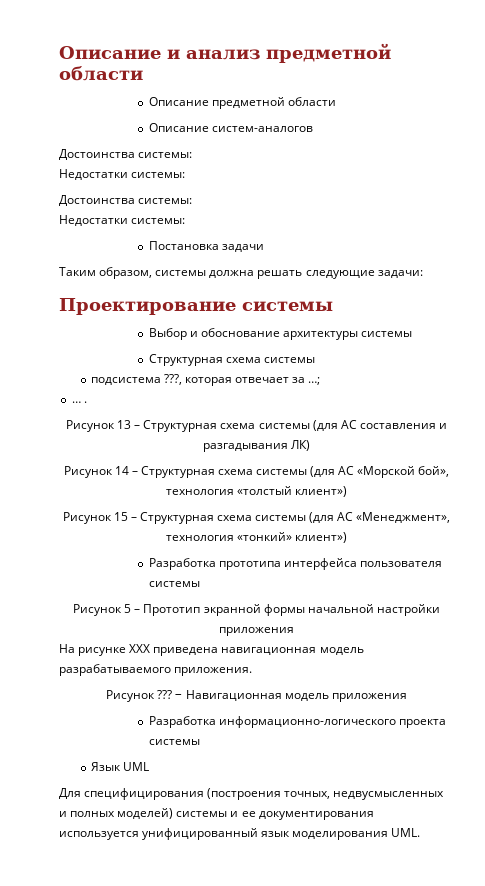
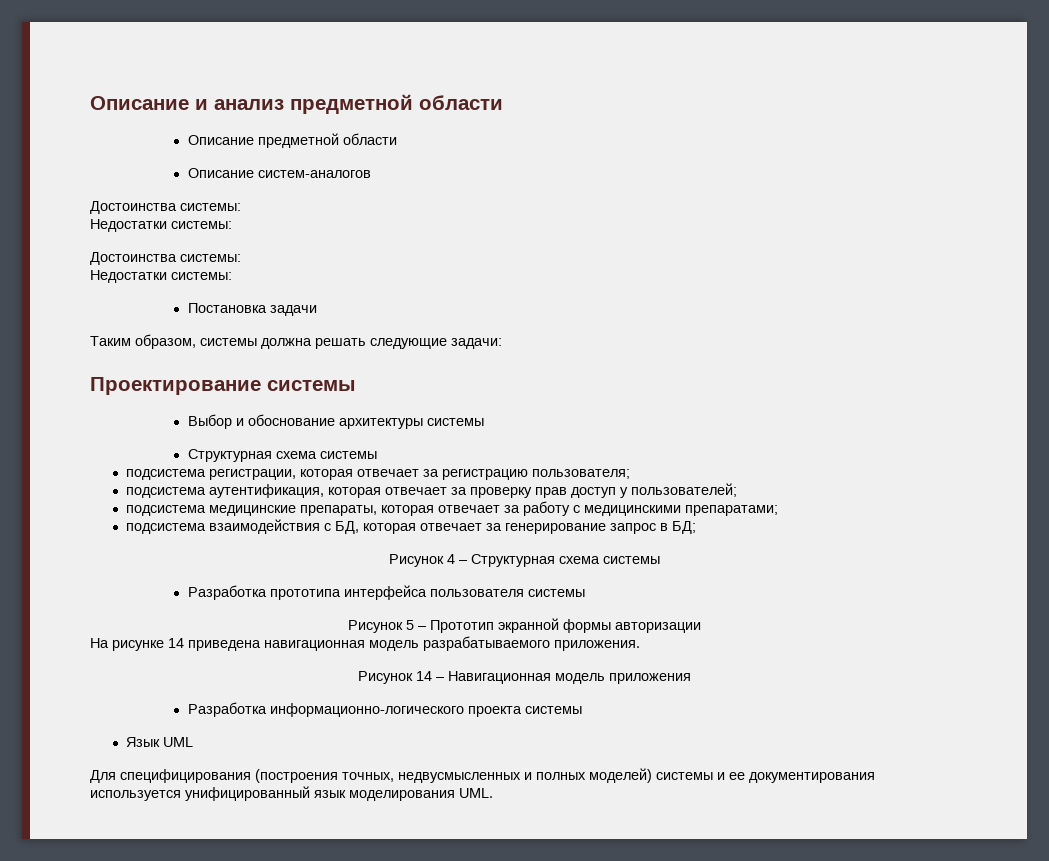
- подсистема ???, которая отвечает за …;
- … .
- Рисунок 13 – Структурная схема системы (для АС составления и разгадывания ЛК)
- Рисунок 14 – Структурная схема системы (для АС «Морской бой», технология «толстый клиент»)
- Рисунок 15 – Структурная схема системы (для АС «Менеджмент», технология «тонкий» клиент»)
+ подсистема регистрации, которая отвечает за регистрацию пользователя;
+ подсистема аутентификация, которая отвечает за проверку прав доступ у пользователей;
+ подсистема медицинские препараты, которая отвечает за работу с медицинскими препаратами;
+ подсистема взаимодействия с БД, которая отвечает за генерирование запрос в БД;
+ Рисунок 4 – Структурная схема системы
- Рисунок 5 – Прототип экранной формы начальной настройки приложения
+ Рисунок 5 – Прототип экранной формы авторизации
- На рисунке ХХХ приведена навигационная модель разрабатываемого приложения.
+ На рисунке 14 приведена навигационная модель разрабатываемого приложения.
- Рисунок ??? ‒ Навигационная модель приложения
+ Рисунок 14 ‒ Навигационная модель приложения

